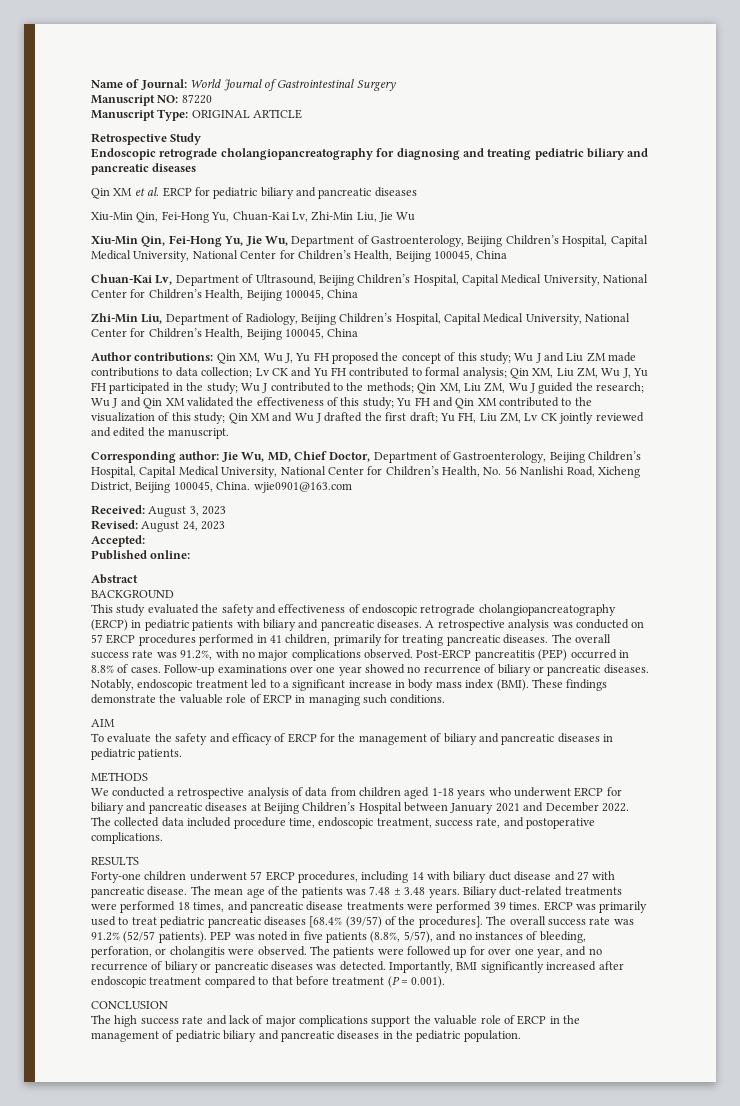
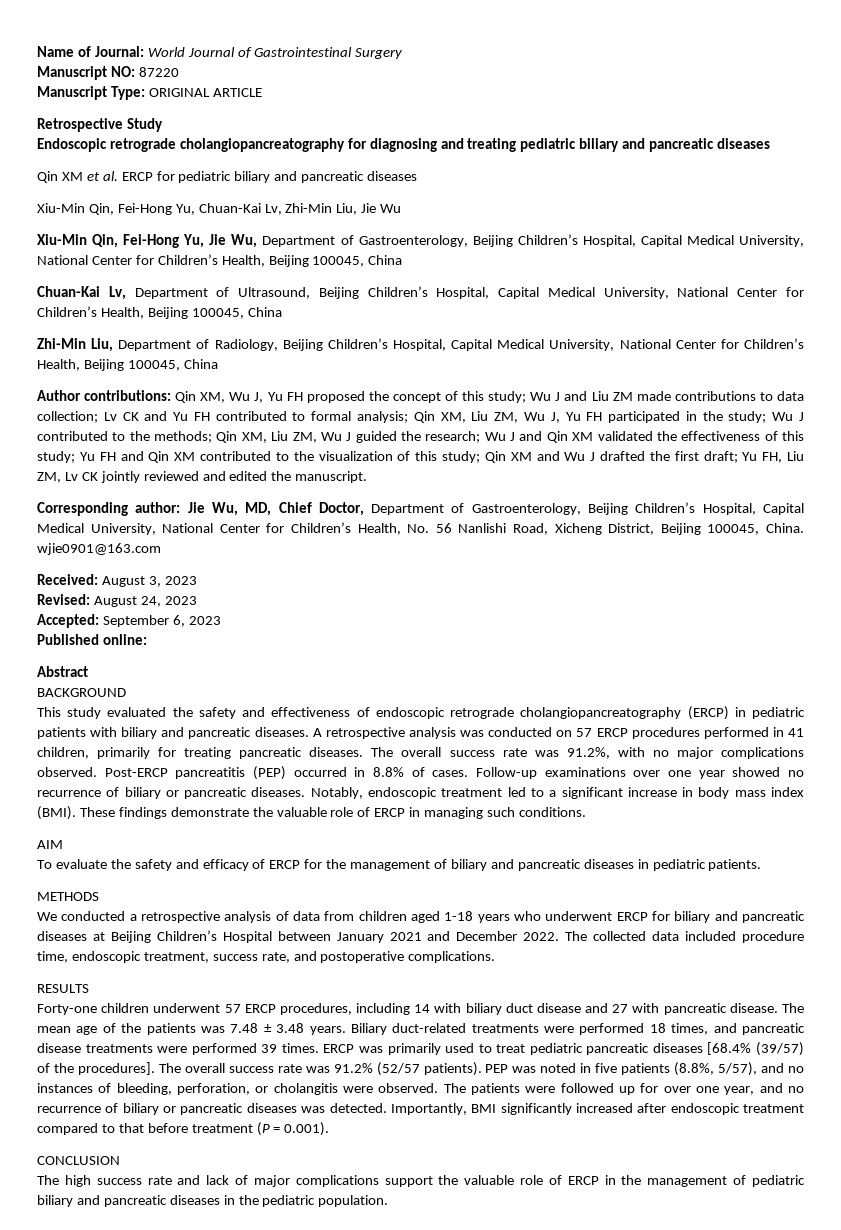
- Accepted:
+ Accepted: September 6, 2023

